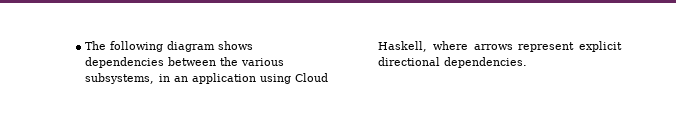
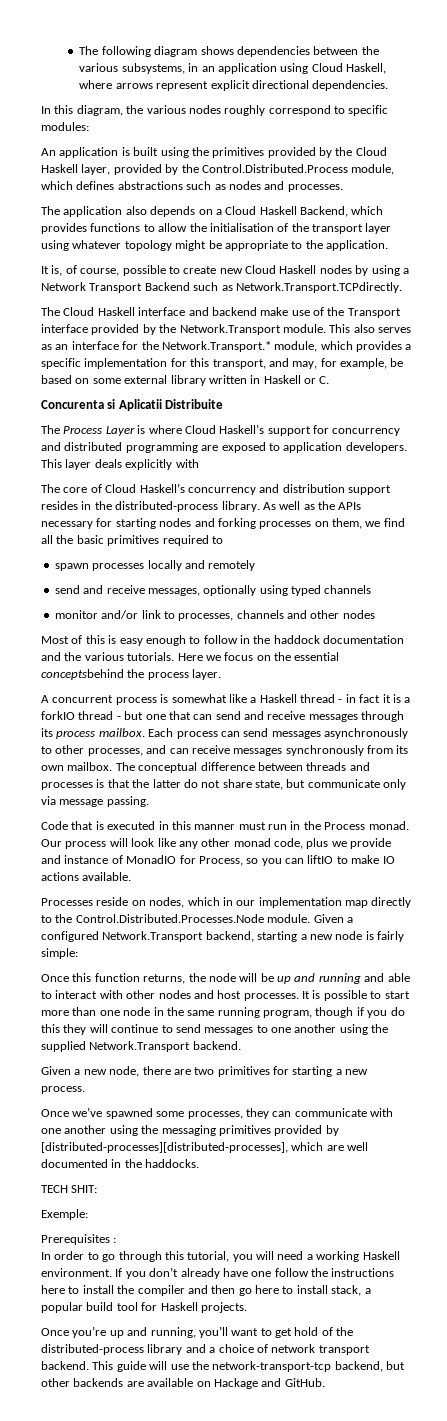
+ In this diagram, the various nodes roughly correspond to specific modules:
+ An application is built using the primitives provided by the Cloud Haskell layer, provided by the Control.Distributed.Process module, which defines abstractions such as nodes and processes.
+ The application also depends on a Cloud Haskell Backend, which provides functions to allow the initialisation of the transport layer using whatever topology might be appropriate to the application.
+ It is, of course, possible to create new Cloud Haskell nodes by using a Network Transport Backend such as Network.Transport.TCPdirectly.
+ The Cloud Haskell interface and backend make use of the Transport interface provided by the Network.Transport module. This also serves as an interface for the Network.Transport.* module, which provides a specific implementation for this transport, and may, for example, be based on some external library written in Haskell or C.
+ Concurenta si Aplicatii Distribuite
+ The Process Layer is where Cloud Haskell’s support for concurrency and distributed programming are exposed to application developers. This layer deals explicitly with
+ The core of Cloud Haskell’s concurrency and distribution support resides in the distributed-process library. As well as the APIs necessary for starting nodes and forking processes on them, we find all the basic primitives required to
+ spawn processes locally and remotely
+ send and receive messages, optionally using typed channels
+ monitor and/or link to processes, channels and other nodes
+ Most of this is easy enough to follow in the haddock documentation and the various tutorials. Here we focus on the essential conceptsbehind the process layer.
+ A concurrent process is somewhat like a Haskell thread - in fact it is a forkIO thread - but one that can send and receive messages through its process mailbox. Each process can send messages asynchronously to other processes, and can receive messages synchronously from its own mailbox. The conceptual difference between threads and processes is that the latter do not share state, but communicate only via message passing.
+ Code that is executed in this manner must run in the Process monad. Our process will look like any other monad code, plus we provide and instance of MonadIO for Process, so you can liftIO to make IO actions available.
+ Processes reside on nodes, which in our implementation map directly to the Control.Distributed.Processes.Node module. Given a configured Network.Transport backend, starting a new node is fairly simple:
+ Once this function returns, the node will be up and running and able to interact with other nodes and host processes. It is possible to start more than one node in the same running program, though if you do this they will continue to send messages to one another using the supplied Network.Transport backend.
+ Given a new node, there are two primitives for starting a new process.
+ Once we’ve spawned some processes, they can communicate with one another using the messaging primitives provided by [distributed-processes][distributed-processes], which are well documented in the haddocks.
+ TECH SHIT:
+ Exemple:
+ Prerequisites :
+ In order to go through this tutorial, you will need a working Haskell environment. If you don’t already have one follow the instructions here to install the compiler and then go here to install stack, a popular build tool for Haskell projects.
+ Once you’re up and running, you’ll want to get hold of the distributed-process library and a choice of network transport backend. This guide will use the network-transport-tcp backend, but other backends are available on Hackage and GitHub.

